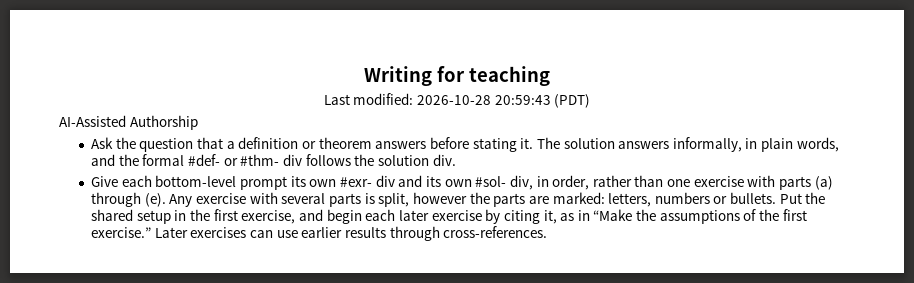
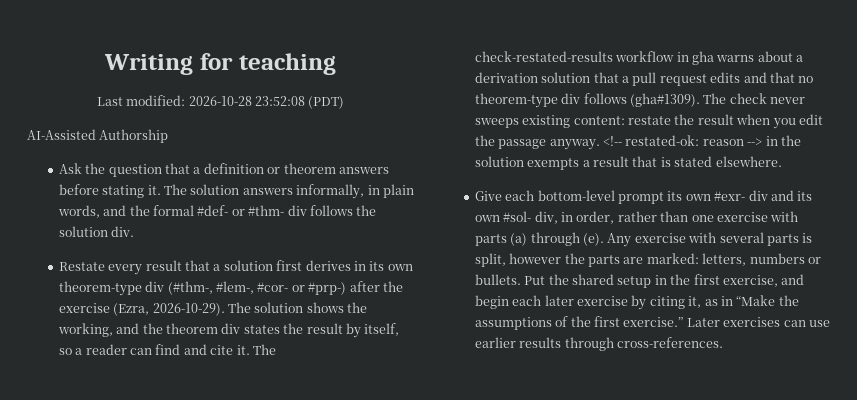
- Last modified: 2026-10-28 20:59:43 (PDT)
+ Last modified: 2026-10-28 23:52:08 (PDT)
+ Restate every result that a solution first derives in its own theorem-type div (#thm-, #lem-, #cor- or #prp-) after the exercise (Ezra, 2026-10-29). The solution shows the working, and the theorem div states the result by itself, so a reader can find and cite it. The check-restated-results workflow in gha warns about a derivation solution that a pull request edits and that no theorem-type div follows (gha#1309). The check never sweeps existing content: restate the result when you edit the passage anyway. <!-- restated-ok: reason --> in the solution exempts a result that is stated elsewhere.

